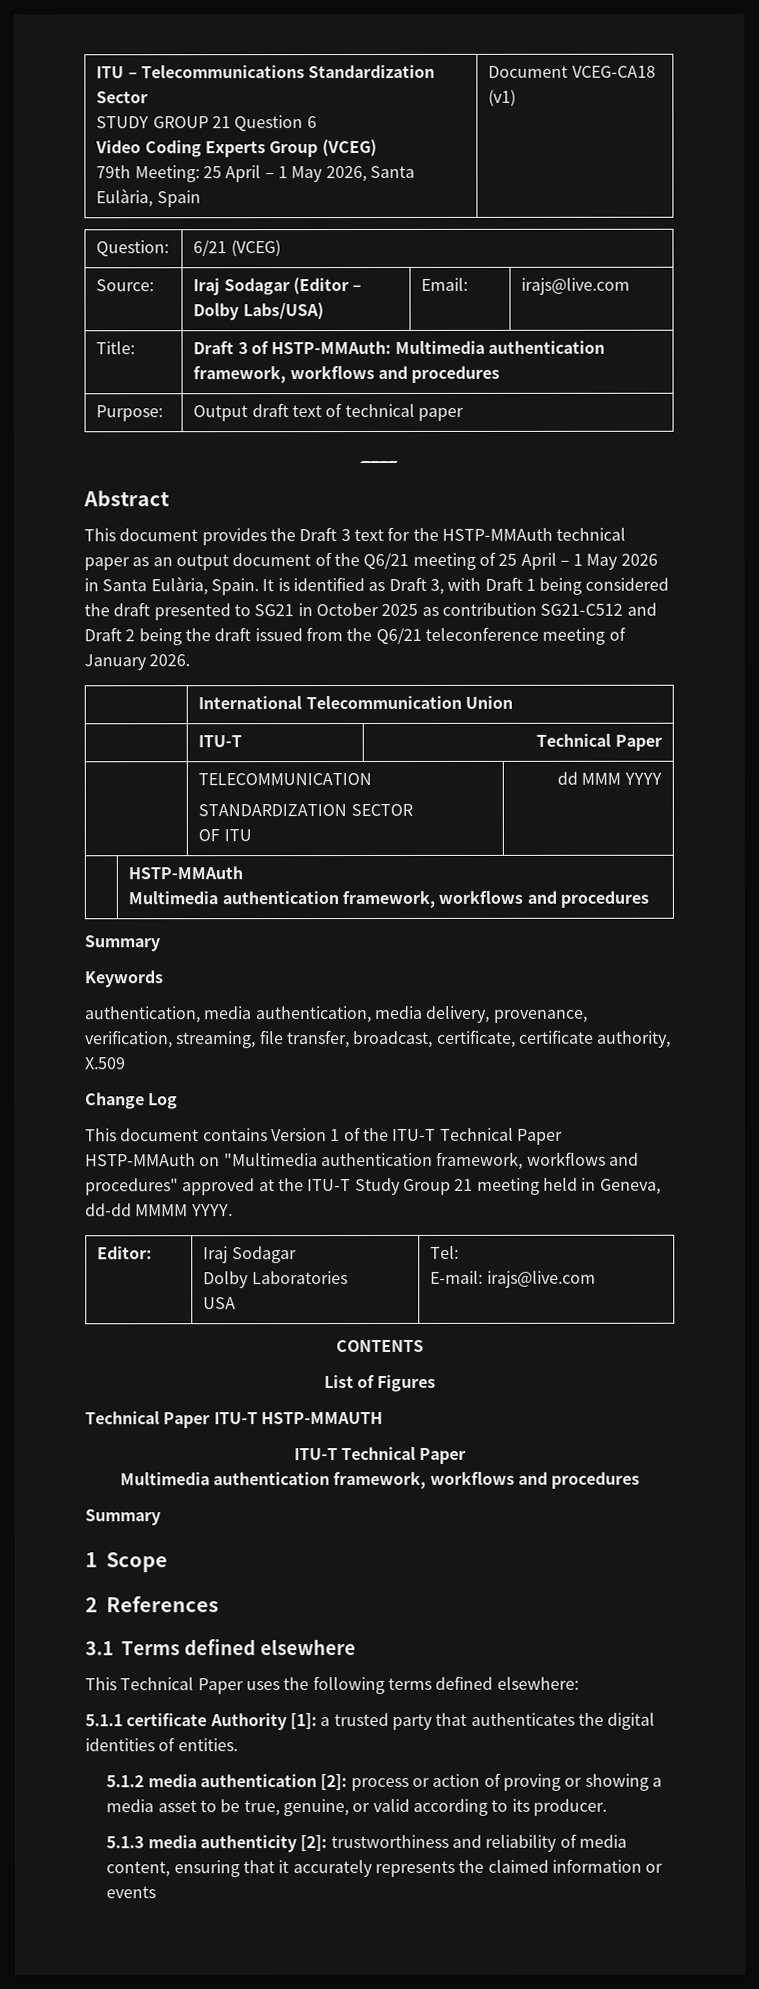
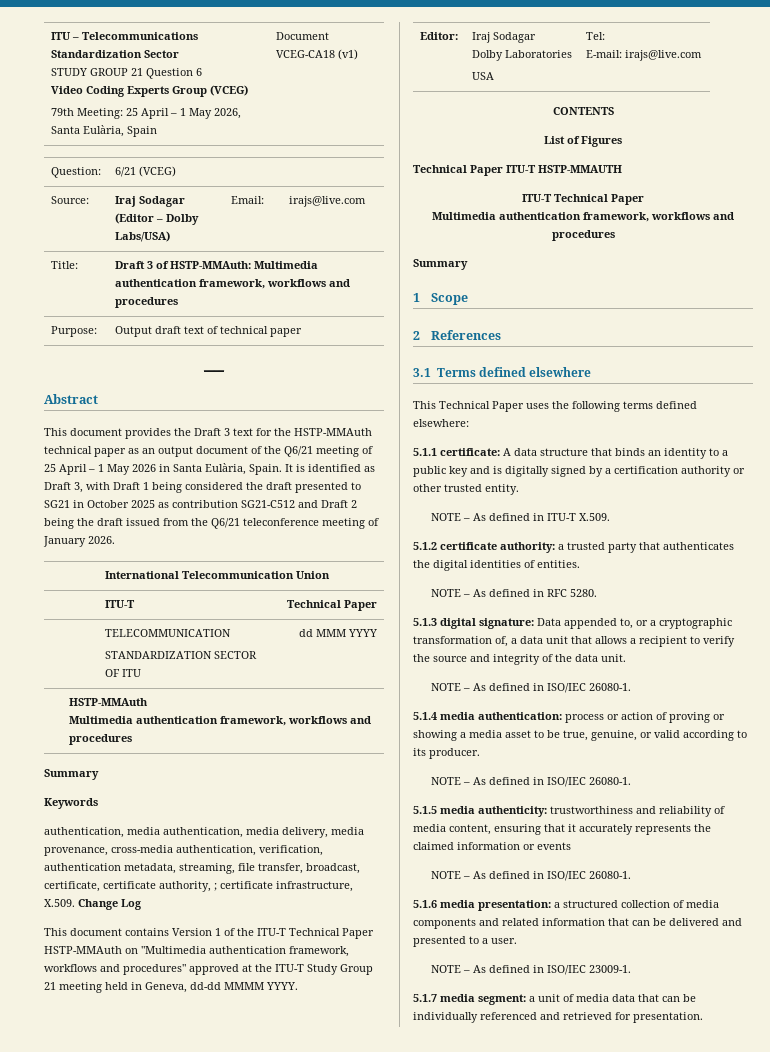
- authentication, media authentication, media delivery, provenance, verification, streaming, file transfer, broadcast, certificate, certificate authority, X.509
- Change Log
+ authentication, media authentication, media delivery, media provenance, cross-media authentication, verification, authentication metadata, streaming, file transfer, broadcast, certificate, certificate authority, ; certificate infrastructure, X.509. Change Log
- 5.1.1 certificate Authority [1]: a trusted party that authenticates the digital identities of entities.
+ 5.1.1 certificate: A data structure that binds an identity to a public key and is digitally signed by a certification authority or other trusted entity.
+ NOTE – As defined in ITU-T X.509.
+ 5.1.2 certificate authority: a trusted party that authenticates the digital identities of entities.
- 5.1.2 media authentication [2]: process or action of proving or showing a media asset to be true, genuine, or valid according to its producer.
- 5.1.3 media authenticity [2]: trustworthiness and reliability of media content, ensuring that it accurately represents the claimed information or events
+ NOTE – As defined in RFC 5280.
+ 5.1.3 digital signature: Data appended to, or a cryptographic transformation of, a data unit that allows a recipient to verify the source and integrity of the data unit.
+ NOTE – As defined in ISO/IEC 26080-1.
+ 5.1.4 media authentication: process or action of proving or showing a media asset to be true, genuine, or valid according to its producer.
+ NOTE – As defined in ISO/IEC 26080-1.
+ 5.1.5 media authenticity: trustworthiness and reliability of media content, ensuring that it accurately represents the claimed information or events
+ NOTE – As defined in ISO/IEC 26080-1.
+ 5.1.6 media presentation: a structured collection of media components and related information that can be delivered and presented to a user.
+ NOTE – As defined in ISO/IEC 23009-1.
+ 5.1.7 media segment: a unit of media data that can be individually referenced and retrieved for presentation.

